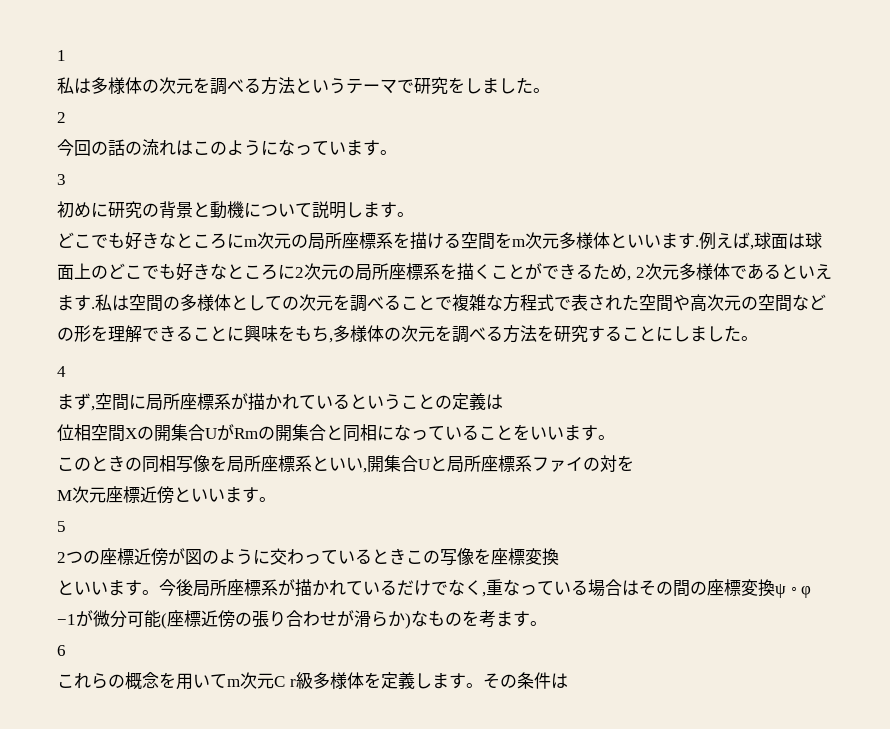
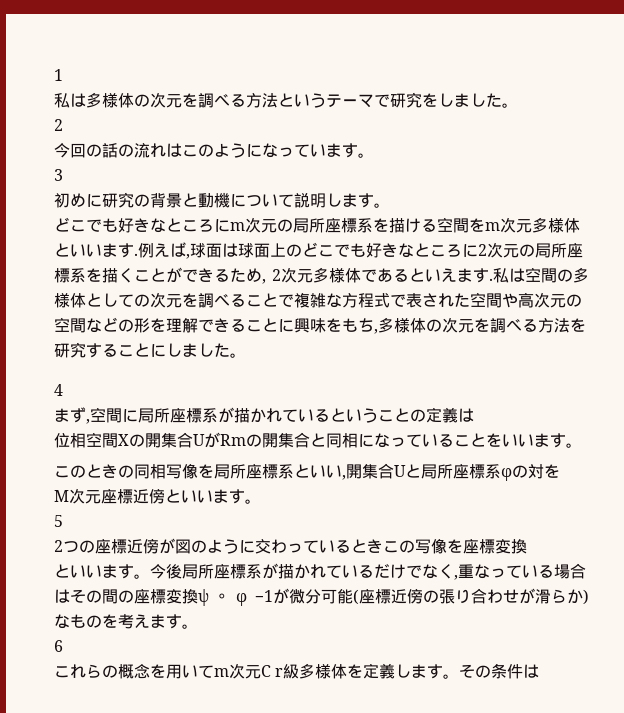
- このときの同相写像を局所座標系といい,開集合Uと局所座標系ファイの対を
+ このときの同相写像を局所座標系といい,開集合Uと局所座標系φの対を
- 今後局所座標系が描かれているだけでなく,重なっている場合はその間の座標変換ψ ◦ φ −1が微分可能(座標近傍の張り合わせが滑らか)なものを考ます。
+ 今後局所座標系が描かれているだけでなく,重なっている場合はその間の座標変換ψ ◦ φ −1が微分可能(座標近傍の張り合わせが滑らか)なものを考えます。

